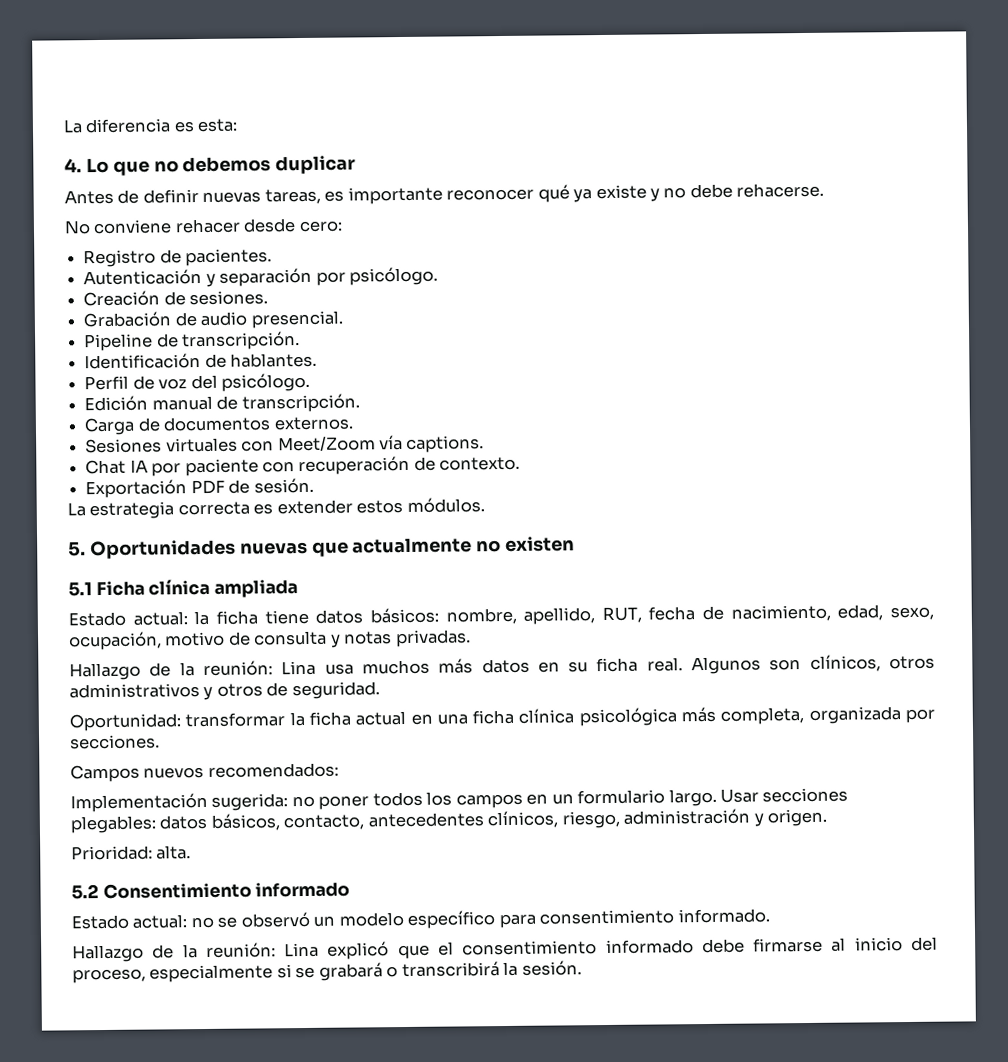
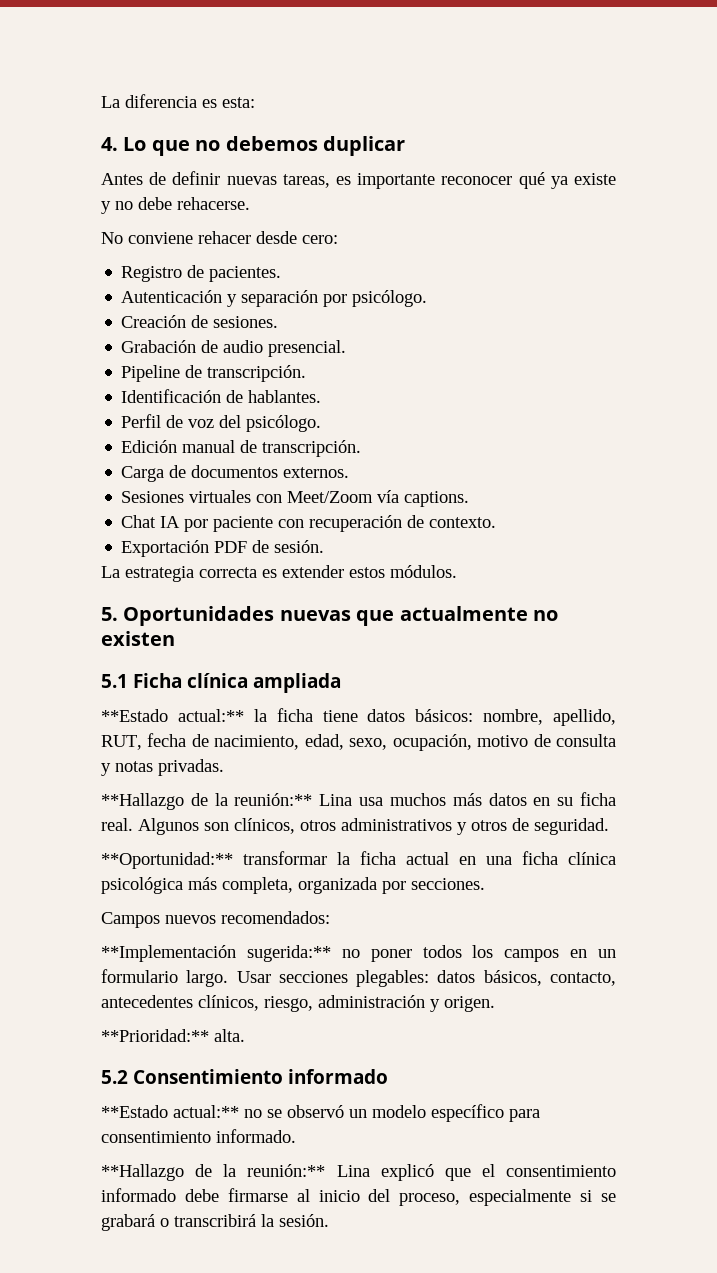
- Estado actual: la ficha tiene datos básicos: nombre, apellido, RUT, fecha de nacimiento, edad, sexo, ocupación, motivo de consulta y notas privadas.
+ **Estado actual:** la ficha tiene datos básicos: nombre, apellido, RUT, fecha de nacimiento, edad, sexo, ocupación, motivo de consulta y notas privadas.
- Hallazgo de la reunión: Lina usa muchos más datos en su ficha real.
+ **Hallazgo de la reunión:** Lina usa muchos más datos en su ficha real.
- Oportunidad: transformar la ficha actual en una ficha clínica psicológica más completa, organizada por secciones.
+ **Oportunidad:** transformar la ficha actual en una ficha clínica psicológica más completa, organizada por secciones.
- Implementación sugerida: no poner todos los campos en un formulario largo.
+ **Implementación sugerida:** no poner todos los campos en un formulario largo.
- Prioridad: alta.
+ **Prioridad:** alta.
- Estado actual: no se observó un modelo específico para consentimiento informado.
+ **Estado actual:** no se observó un modelo específico para consentimiento informado.
- Hallazgo de la reunión: Lina explicó que el consentimiento informado debe firmarse al inicio del proceso, especialmente si se grabará o transcribirá la sesión.
+ **Hallazgo de la reunión:** Lina explicó que el consentimiento informado debe firmarse al inicio del proceso, especialmente si se grabará o transcribirá la sesión.

